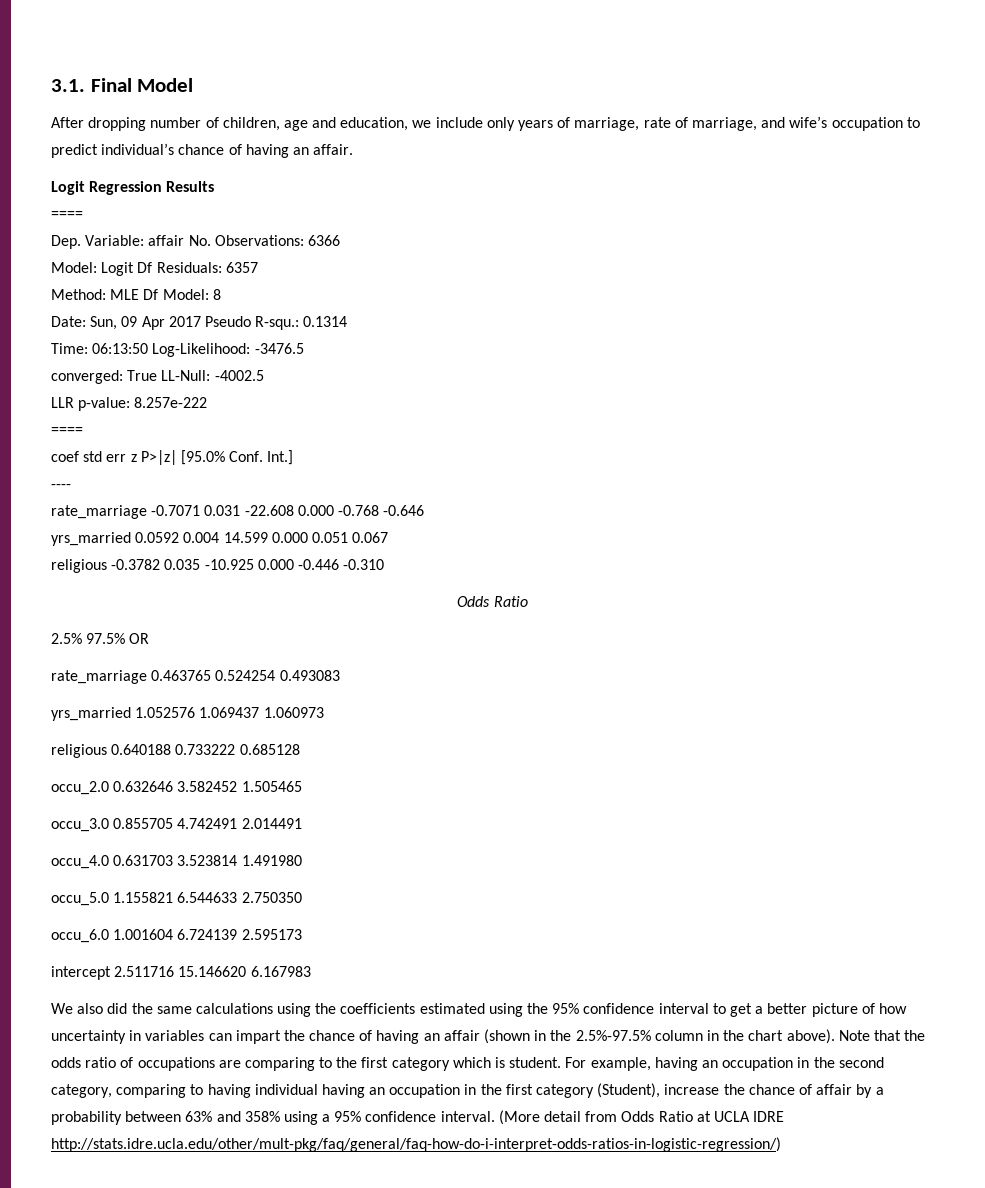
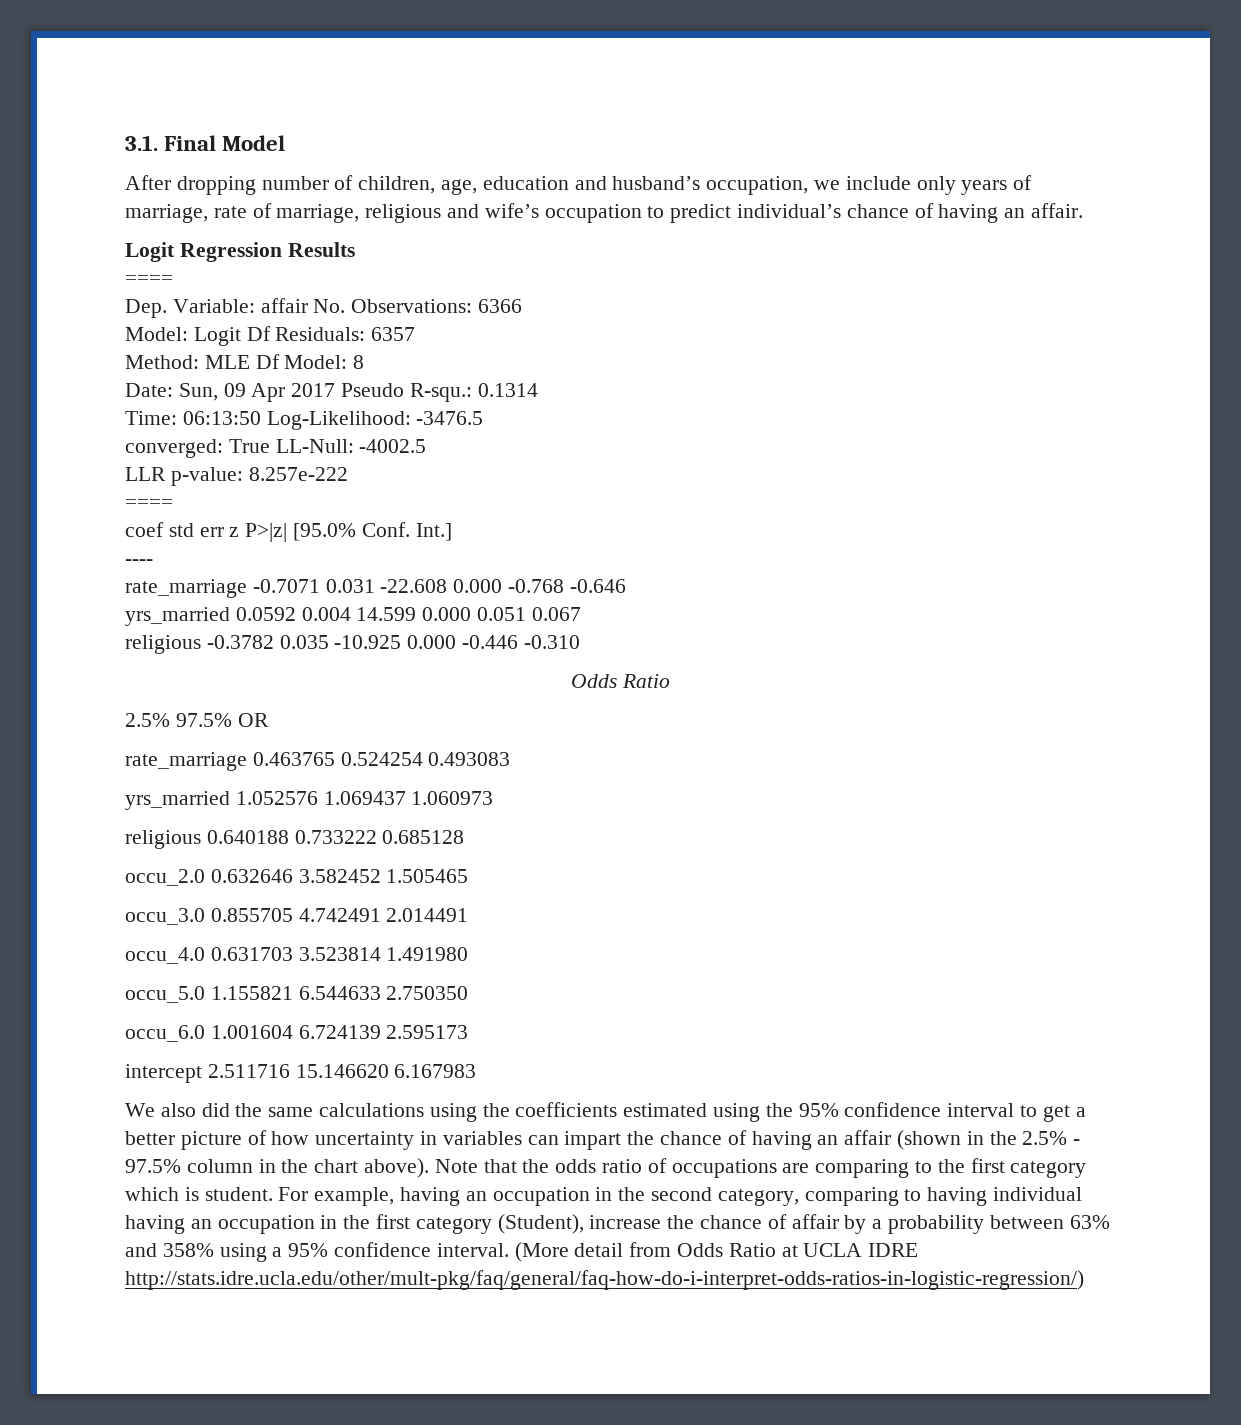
- After dropping number of children, age and education, we include only years of marriage, rate of marriage, and wife’s occupation to predict individual’s chance of having an affair.
+ After dropping number of children, age, education and husband’s occupation, we include only years of marriage, rate of marriage, religious and wife’s occupation to predict individual’s chance of having an affair.
- We also did the same calculations using the coefficients estimated using the 95% confidence interval to get a better picture of how uncertainty in variables can impart the chance of having an affair (shown in the 2.5%-97.5% column in the chart above).
+ We also did the same calculations using the coefficients estimated using the 95% confidence interval to get a better picture of how uncertainty in variables can impart the chance of having an affair (shown in the 2.5% - 97.5% column in the chart above).

